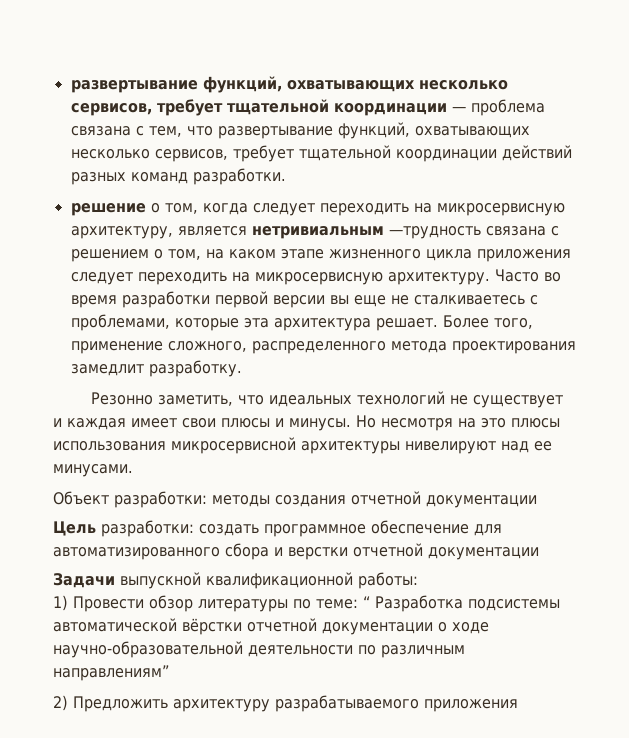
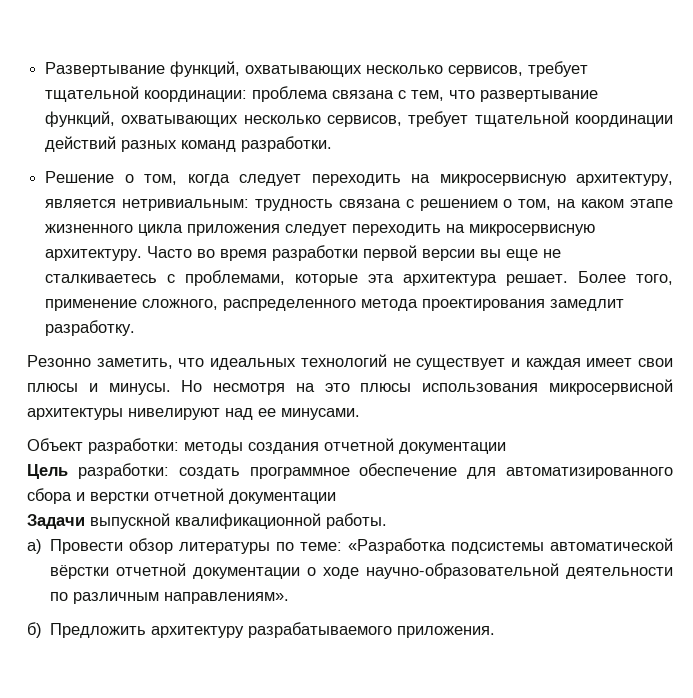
- развертывание функций, охватывающих несколько сервисов, требует тщательной координации — проблема связана с тем, что развертывание функций, охватывающих несколько сервисов, требует тщательной координации действий разных команд разработки.
+ Развертывание функций, охватывающих несколько сервисов, требует тщательной координации: проблема связана с тем, что развертывание функций, охватывающих несколько сервисов, требует тщательной координации действий разных команд разработки.
- решение о том, когда следует переходить на микросервисную архитектуру, является нетривиальным —трудность связана с решением о том, на каком этапе жизненного цикла приложения следует переходить на микросервисную архитектуру.
+ Решение о том, когда следует переходить на микросервисную архитектуру, является нетривиальным: трудность связана с решением о том, на каком этапе жизненного цикла приложения следует переходить на микросервисную архитектуру.
- Задачи выпускной квалификационной работы:
- 1) Провести обзор литературы по теме: “ Разработка подсистемы автоматической вёрстки отчетной документации о ходе научно-образовательной деятельности по различным направлениям”
- 2) Предложить архитектуру разрабатываемого приложения
+ Задачи выпускной квалификационной работы.
+ а) Провести обзор литературы по теме: «Разработка подсистемы автоматической вёрстки отчетной документации о ходе научно-образовательной деятельности по различным направлениям».
+ б) Предложить архитектуру разрабатываемого приложения.

